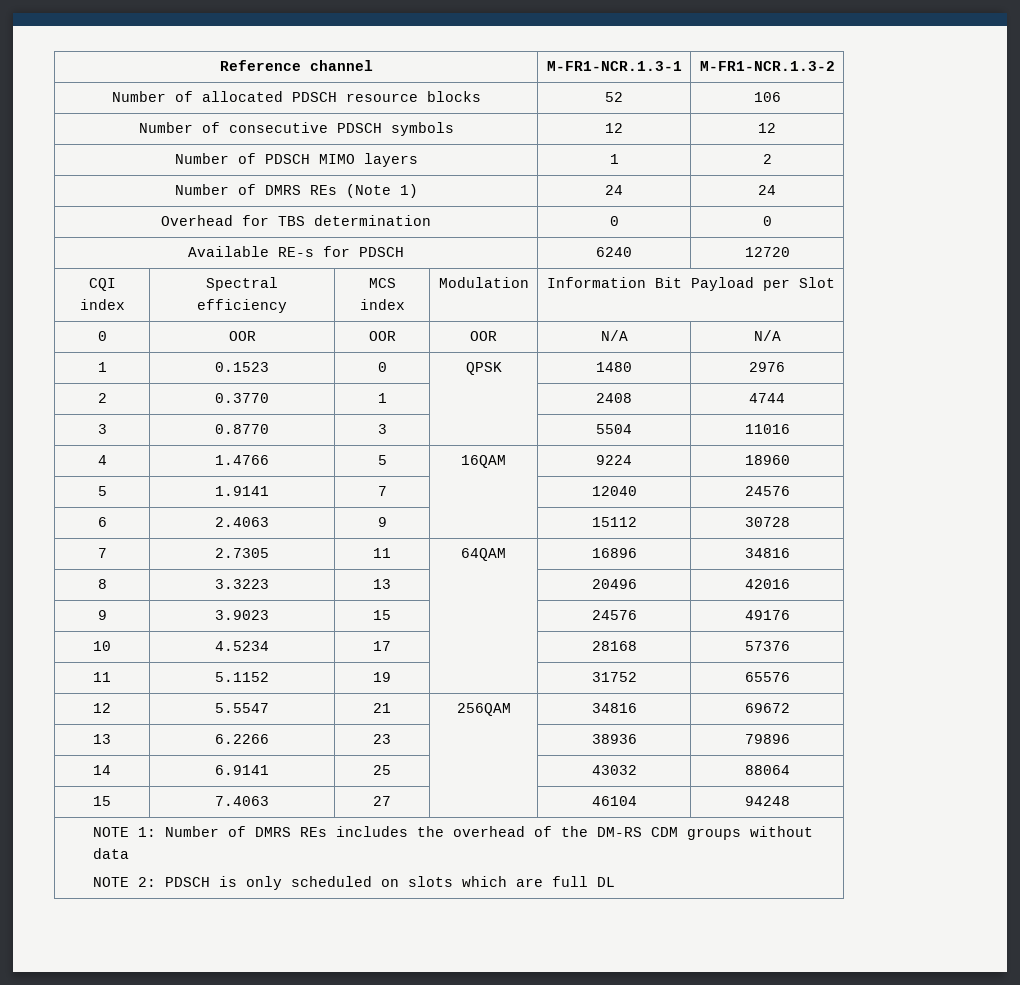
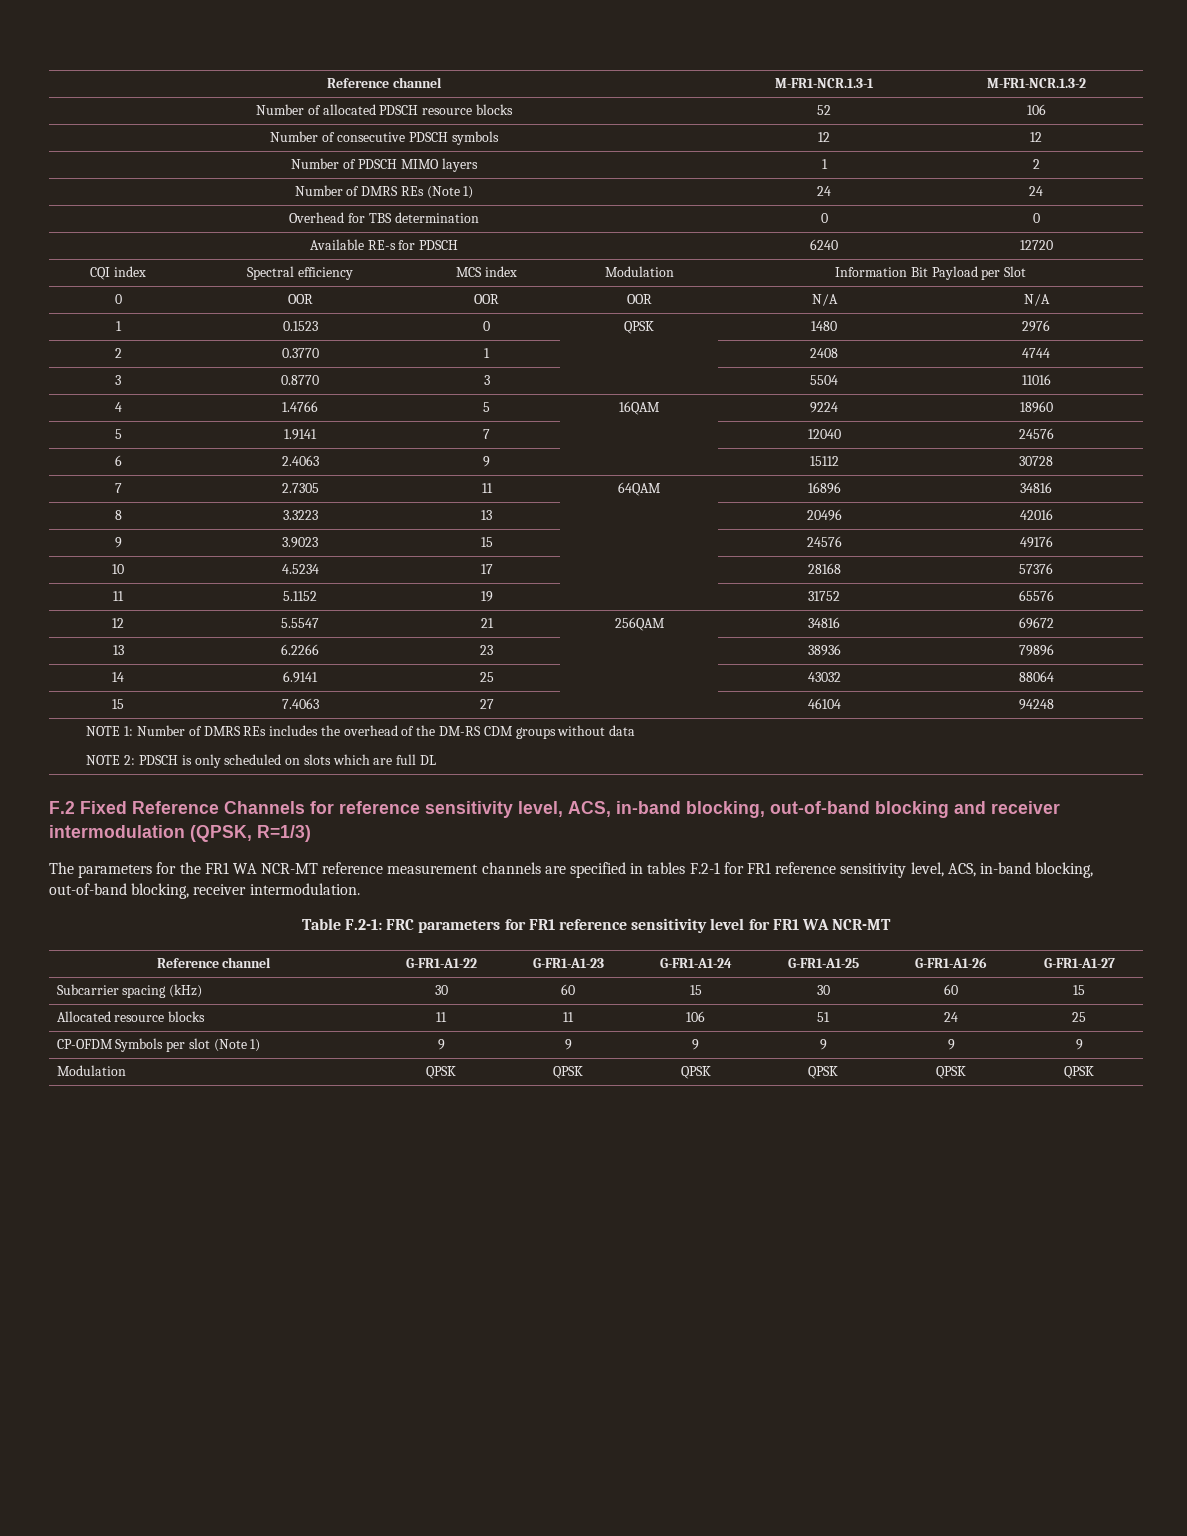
+ F.2 Fixed Reference Channels for reference sensitivity level, ACS, in-band blocking, out-of-band blocking and receiver intermodulation (QPSK, R=1/3)
+ The parameters for the FR1 WA NCR-MT reference measurement channels are specified in tables F.2-1 for FR1 reference sensitivity level, ACS, in-band blocking, out-of-band blocking, receiver intermodulation.
+ Table F.2-1: FRC parameters for FR1 reference sensitivity level for FR1 WA NCR-MT
+ Reference channel | G-FR1-A1-22 | G-FR1-A1-23 | G-FR1-A1-24 | G-FR1-A1-25 | G-FR1-A1-26 | G-FR1-A1-27
+ Subcarrier spacing (kHz) | 30 | 60 | 15 | 30 | 60 | 15
+ Allocated resource blocks | 11 | 11 | 106 | 51 | 24 | 25
+ CP-OFDM Symbols per slot (Note 1) | 9 | 9 | 9 | 9 | 9 | 9
+ Modulation | QPSK | QPSK | QPSK | QPSK | QPSK | QPSK

